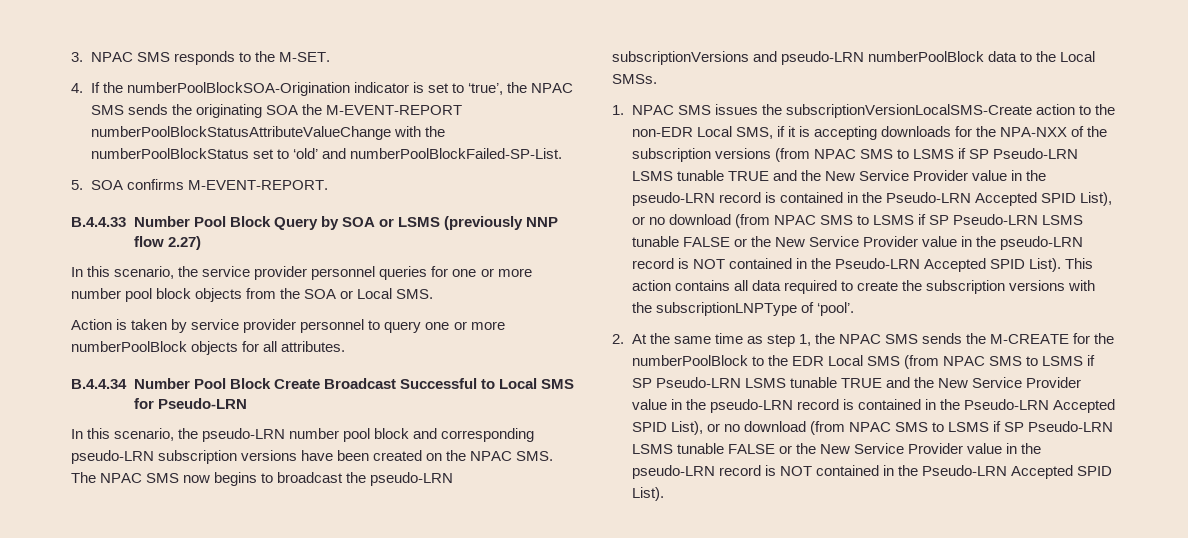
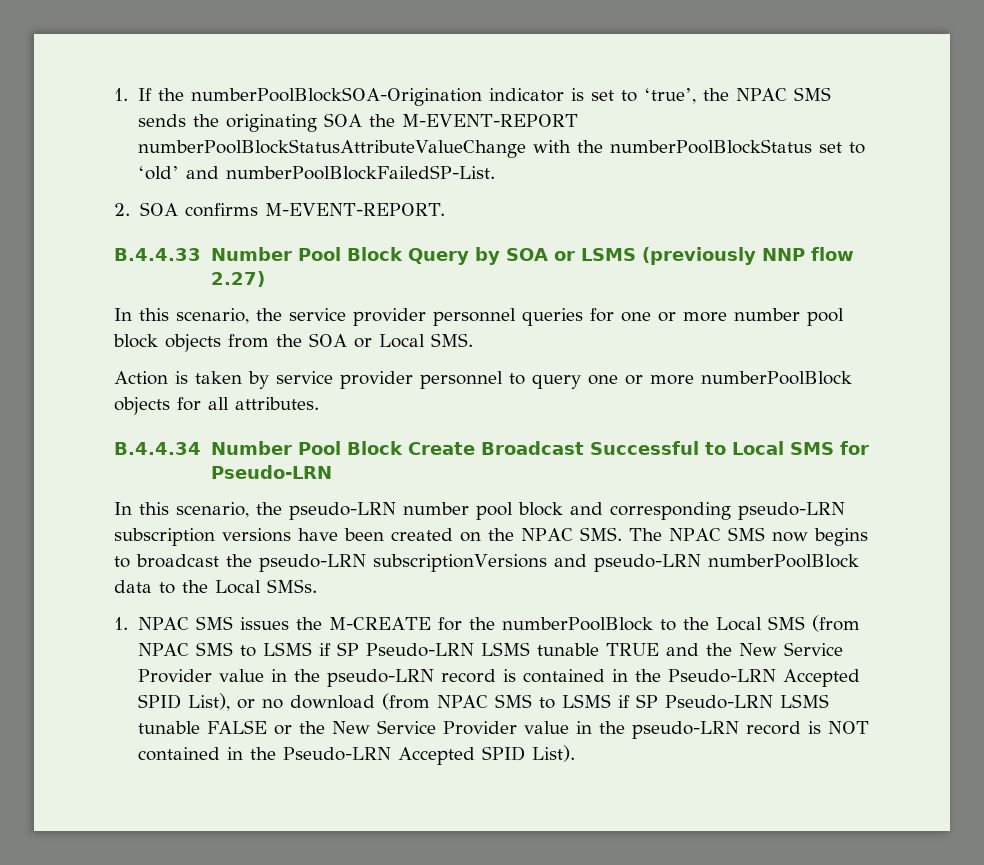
- 3. NPAC SMS responds to the M-SET.
- 4. If the numberPoolBlockSOA-Origination indicator is set to ‘true’, the NPAC SMS sends the originating SOA the M-EVENT-REPORT numberPoolBlockStatusAttributeValueChange with the numberPoolBlockStatus set to ‘old’ and numberPoolBlockFailed-SP-List.
- 5. SOA confirms M-EVENT-REPORT.
+ 1. If the numberPoolBlockSOA-Origination indicator is set to ‘true’, the NPAC SMS sends the originating SOA the M-EVENT-REPORT numberPoolBlockStatusAttributeValueChange with the numberPoolBlockStatus set to ‘old’ and numberPoolBlockFailedSP-List.
+ 2. SOA confirms M-EVENT-REPORT.
- 1. NPAC SMS issues the subscriptionVersionLocalSMS-Create action to the non-EDR Local SMS, if it is accepting downloads for the NPA-NXX of the subscription versions (from NPAC SMS to LSMS if SP Pseudo-LRN LSMS tunable TRUE and the New Service Provider value in the pseudo-LRN record is contained in the Pseudo-LRN Accepted SPID List), or no download (from NPAC SMS to LSMS if SP Pseudo-LRN LSMS tunable FALSE or the New Service Provider value in the pseudo-LRN record is NOT contained in the Pseudo-LRN Accepted SPID List). This action contains all data required to create the subscription versions with the subscriptionLNPType of ‘pool’.
- 2. At the same time as step 1, the NPAC SMS sends the M-CREATE for the numberPoolBlock to the EDR Local SMS (from NPAC SMS to LSMS if SP Pseudo-LRN LSMS tunable TRUE and the New Service Provider value in the pseudo-LRN record is contained in the Pseudo-LRN Accepted SPID List), or no download (from NPAC SMS to LSMS if SP Pseudo-LRN LSMS tunable FALSE or the New Service Provider value in the pseudo-LRN record is NOT contained in the Pseudo-LRN Accepted SPID List).
+ 1. NPAC SMS issues the M-CREATE for the numberPoolBlock to the Local SMS (from NPAC SMS to LSMS if SP Pseudo-LRN LSMS tunable TRUE and the New Service Provider value in the pseudo-LRN record is contained in the Pseudo-LRN Accepted SPID List), or no download (from NPAC SMS to LSMS if SP Pseudo-LRN LSMS tunable FALSE or the New Service Provider value in the pseudo-LRN record is NOT contained in the Pseudo-LRN Accepted SPID List).

